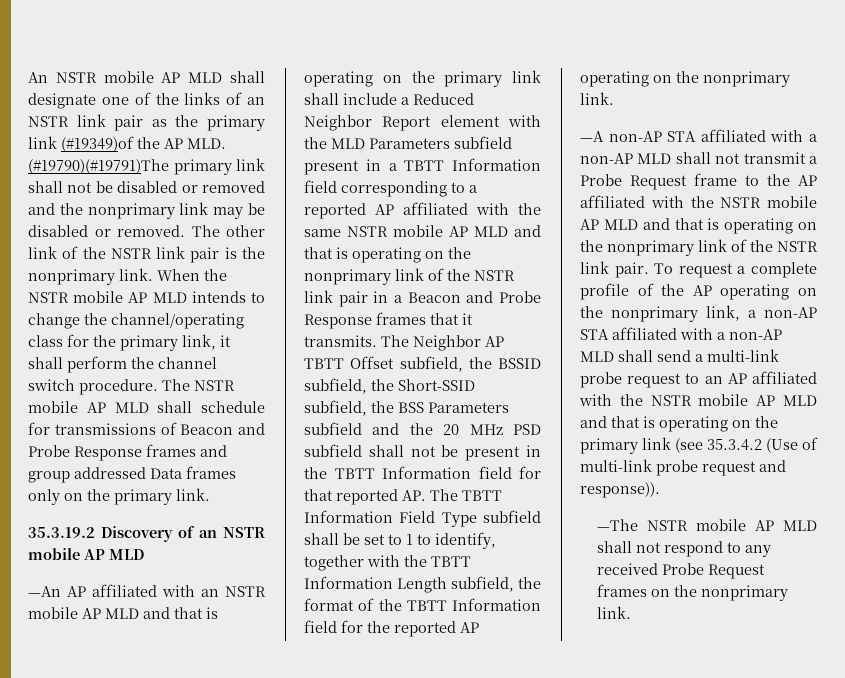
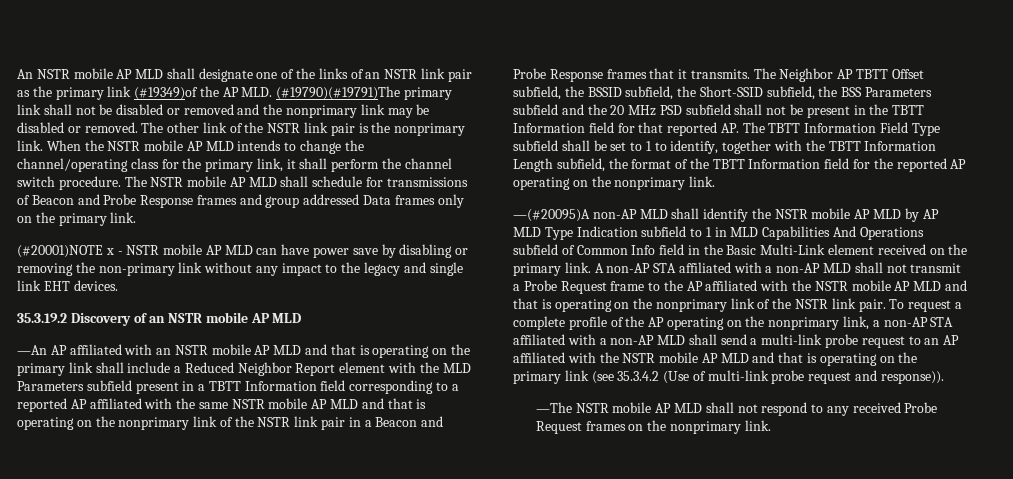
+ (#20001)NOTE x - NSTR mobile AP MLD can have power save by disabling or removing the non-primary link without any impact to the legacy and single link EHT devices.
- —A non-AP STA affiliated with a non-AP MLD shall not transmit a Probe Request frame to the AP affiliated with the NSTR mobile AP MLD and that is operating on the nonprimary link of the NSTR link pair.
+ —(#20095)A non-AP MLD shall identify the NSTR mobile AP MLD by AP MLD Type Indication subfield to 1 in MLD Capabilities And Operations subfield of Common Info field in the Basic Multi-Link element received on the primary link. A non-AP STA affiliated with a non-AP MLD shall not transmit a Probe Request frame to the AP affiliated with the NSTR mobile AP MLD and that is operating on the nonprimary link of the NSTR link pair.

